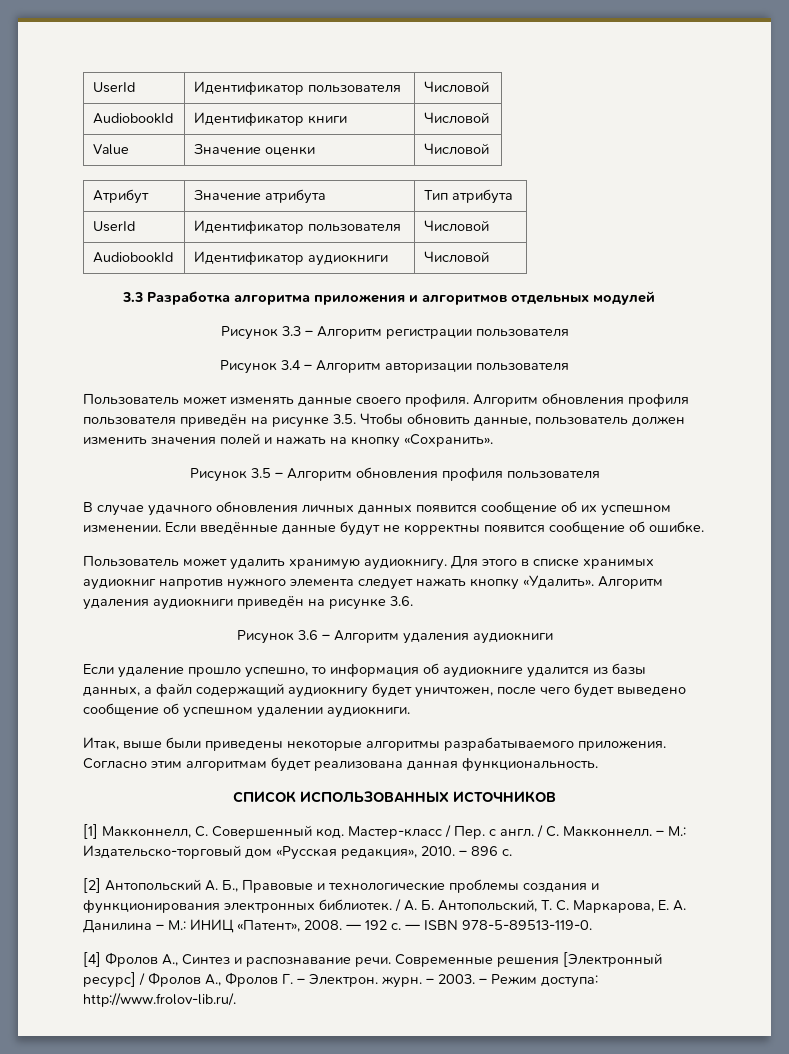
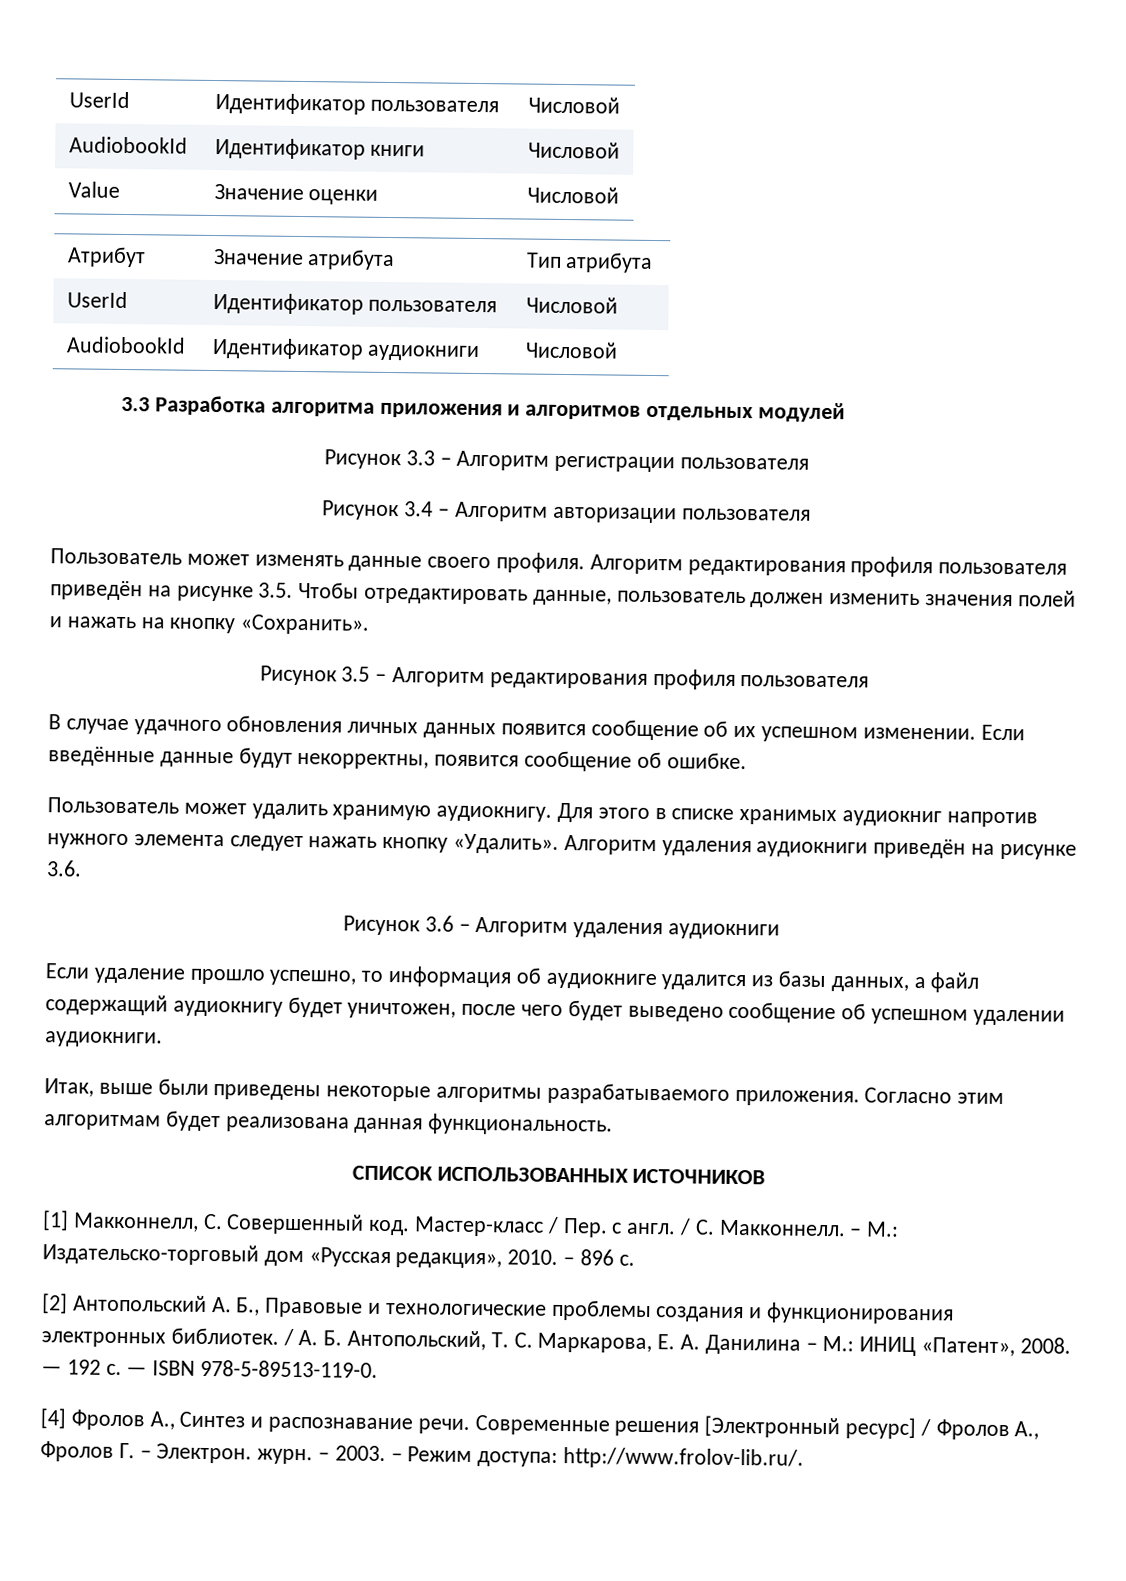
- Алгоритм обновления профиля пользователя приведён на рисунке 3.5. Чтобы обновить данные, пользователь должен изменить значения полей и нажать на кнопку «Сохранить».
+ Алгоритм редактирования профиля пользователя приведён на рисунке 3.5. Чтобы отредактировать данные, пользователь должен изменить значения полей и нажать на кнопку «Сохранить».
- Рисунок 3.5 – Алгоритм обновления профиля пользователя
+ Рисунок 3.5 – Алгоритм редактирования профиля пользователя
- Если введённые данные будут не корректны появится сообщение об ошибке.
+ Если введённые данные будут некорректны, появится сообщение об ошибке.

